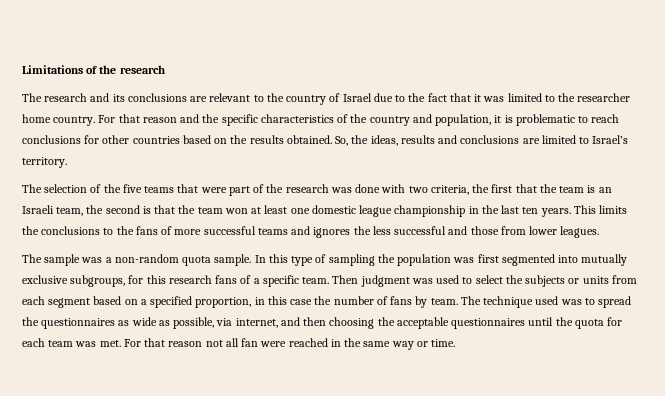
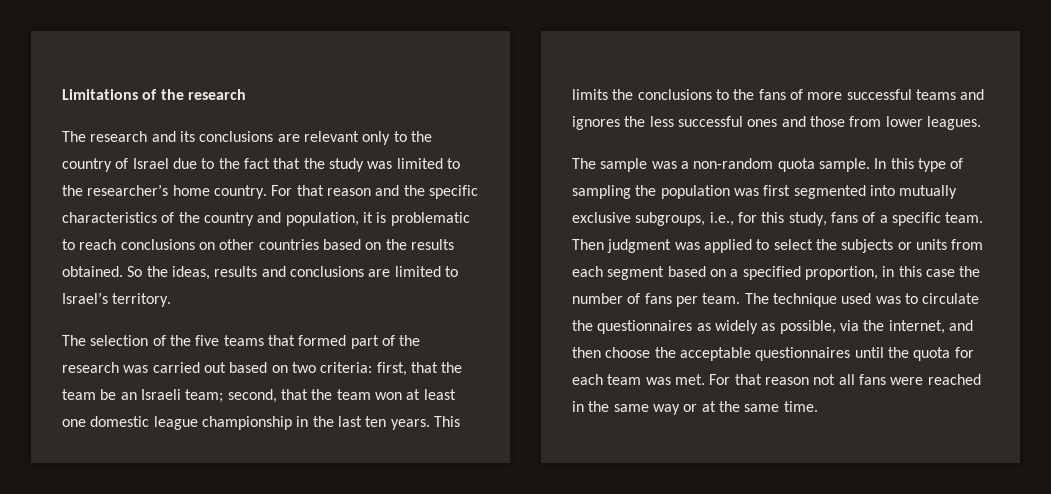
- The research and its conclusions are relevant to the country of Israel due to the fact that it was limited to the researcher home country.
+ The research and its conclusions are relevant only to the country of Israel due to the fact that the study was limited to the researcher’s home country.
- For that reason and the specific characteristics of the country and population, it is problematic to reach conclusions for other countries based on the results obtained.
+ For that reason and the specific characteristics of the country and population, it is problematic to reach conclusions on other countries based on the results obtained.
- So, the ideas, results and conclusions are limited to Israel’s territory.
+ So the ideas, results and conclusions are limited to Israel’s territory.
- The selection of the five teams that were part of the research was done with two criteria, the first that the team is an Israeli team, the second is that the team won at least one domestic league championship in the last ten years.
+ The selection of the five teams that formed part of the research was carried out based on two criteria: first, that the team be an Israeli team; second, that the team won at least one domestic league championship in the last ten years.
- This limits the conclusions to the fans of more successful teams and ignores the less successful and those from lower leagues.
+ This limits the conclusions to the fans of more successful teams and ignores the less successful ones and those from lower leagues.
- In this type of sampling the population was first segmented into mutually exclusive subgroups, for this research fans of a specific team.
+ In this type of sampling the population was first segmented into mutually exclusive subgroups, i.e., for this study, fans of a specific team.
- Then judgment was used to select the subjects or units from each segment based on a specified proportion, in this case the number of fans by team.
+ Then judgment was applied to select the subjects or units from each segment based on a specified proportion, in this case the number of fans per team.
- The technique used was to spread the questionnaires as wide as possible, via internet, and then choosing the acceptable questionnaires until the quota for each team was met.
+ The technique used was to circulate the questionnaires as widely as possible, via the internet, and then choose the acceptable questionnaires until the quota for each team was met.
- For that reason not all fan were reached in the same way or time.
+ For that reason not all fans were reached in the same way or at the same time.

